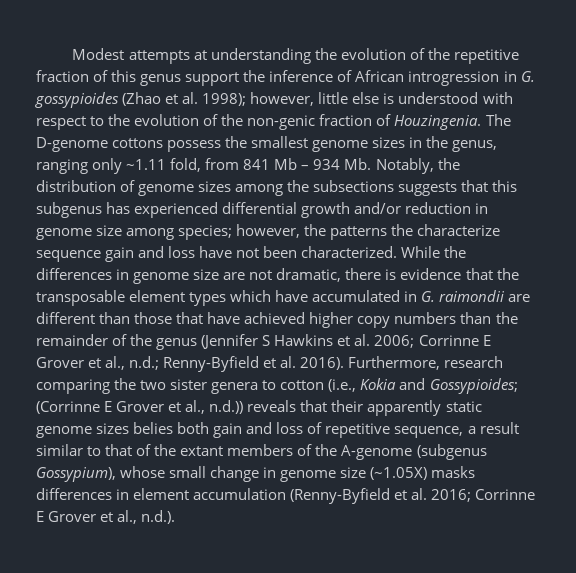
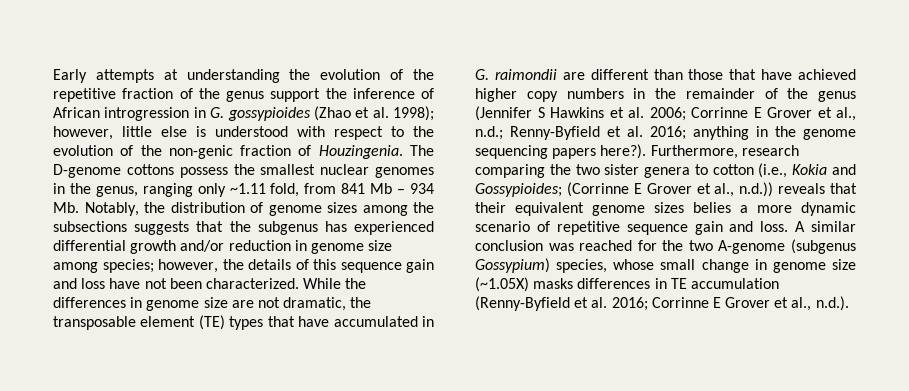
- Modest attempts at understanding the evolution of the repetitive fraction of this genus support the inference of African introgression in G. gossypioides (Zhao et al. 1998); however, little else is understood with respect to the evolution of the non-genic fraction of Houzingenia.
+ Early attempts at understanding the evolution of the repetitive fraction of the genus support the inference of African introgression in G. gossypioides (Zhao et al. 1998); however, little else is understood with respect to the evolution of the non-genic fraction of Houzingenia.
- The D-genome cottons possess the smallest genome sizes in the genus, ranging only ~1.11 fold, from 841 Mb – 934 Mb. Notably, the distribution of genome sizes among the subsections suggests that this subgenus has experienced differential growth and/or reduction in genome size among species; however, the patterns the characterize sequence gain and loss have not been characterized.
+ The D-genome cottons possess the smallest nuclear genomes in the genus, ranging only ~1.11 fold, from 841 Mb – 934 Mb. Notably, the distribution of genome sizes among the subsections suggests that the subgenus has experienced differential growth and/or reduction in genome size among species; however, the details of this sequence gain and loss have not been characterized.
- While the differences in genome size are not dramatic, there is evidence that the transposable element types which have accumulated in G. raimondii are different than those that have achieved higher copy numbers than the remainder of the genus (Jennifer S Hawkins et al. 2006; Corrinne E Grover et al., n.d.; Renny-Byfield et al. 2016).
+ While the differences in genome size are not dramatic, the transposable element (TE) types that have accumulated in G. raimondii are different than those that have achieved higher copy numbers in the remainder of the genus (Jennifer S Hawkins et al. 2006; Corrinne E Grover et al., n.d.; Renny-Byfield et al. 2016; anything in the genome sequencing papers here?).
- Furthermore, research comparing the two sister genera to cotton (i.e., Kokia and Gossypioides; (Corrinne E Grover et al., n.d.)) reveals that their apparently static genome sizes belies both gain and loss of repetitive sequence, a result similar to that of the extant members of the A-genome (subgenus Gossypium), whose small change in genome size (~1.05X) masks differences in element accumulation (Renny-Byfield et al. 2016; Corrinne E Grover et al., n.d.).
+ Furthermore, research comparing the two sister genera to cotton (i.e., Kokia and Gossypioides; (Corrinne E Grover et al., n.d.)) reveals that their equivalent genome sizes belies a more dynamic scenario of repetitive sequence gain and loss. A similar conclusion was reached for the two A-genome (subgenus Gossypium) species, whose small change in genome size (~1.05X) masks differences in TE accumulation (Renny-Byfield et al. 2016; Corrinne E Grover et al., n.d.).

